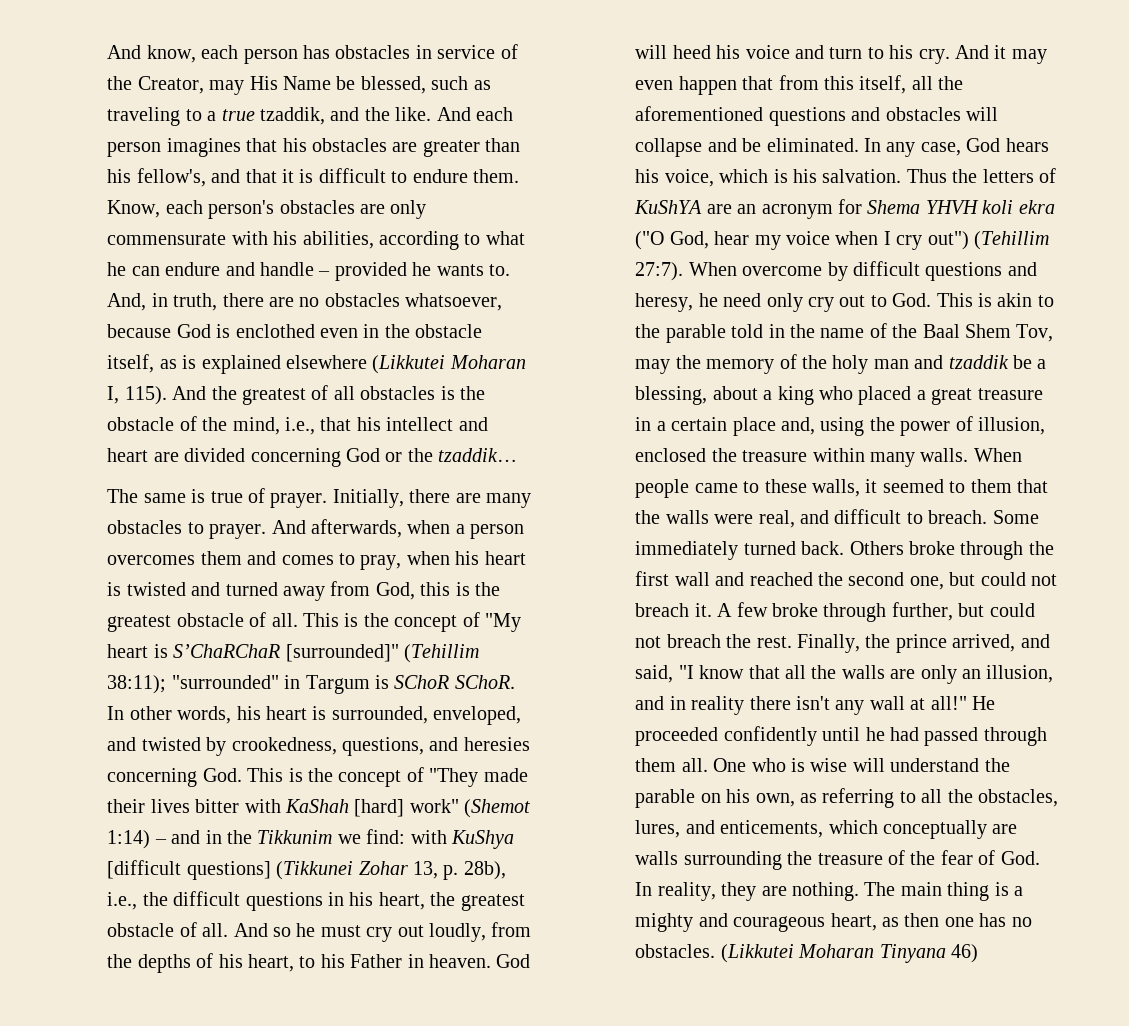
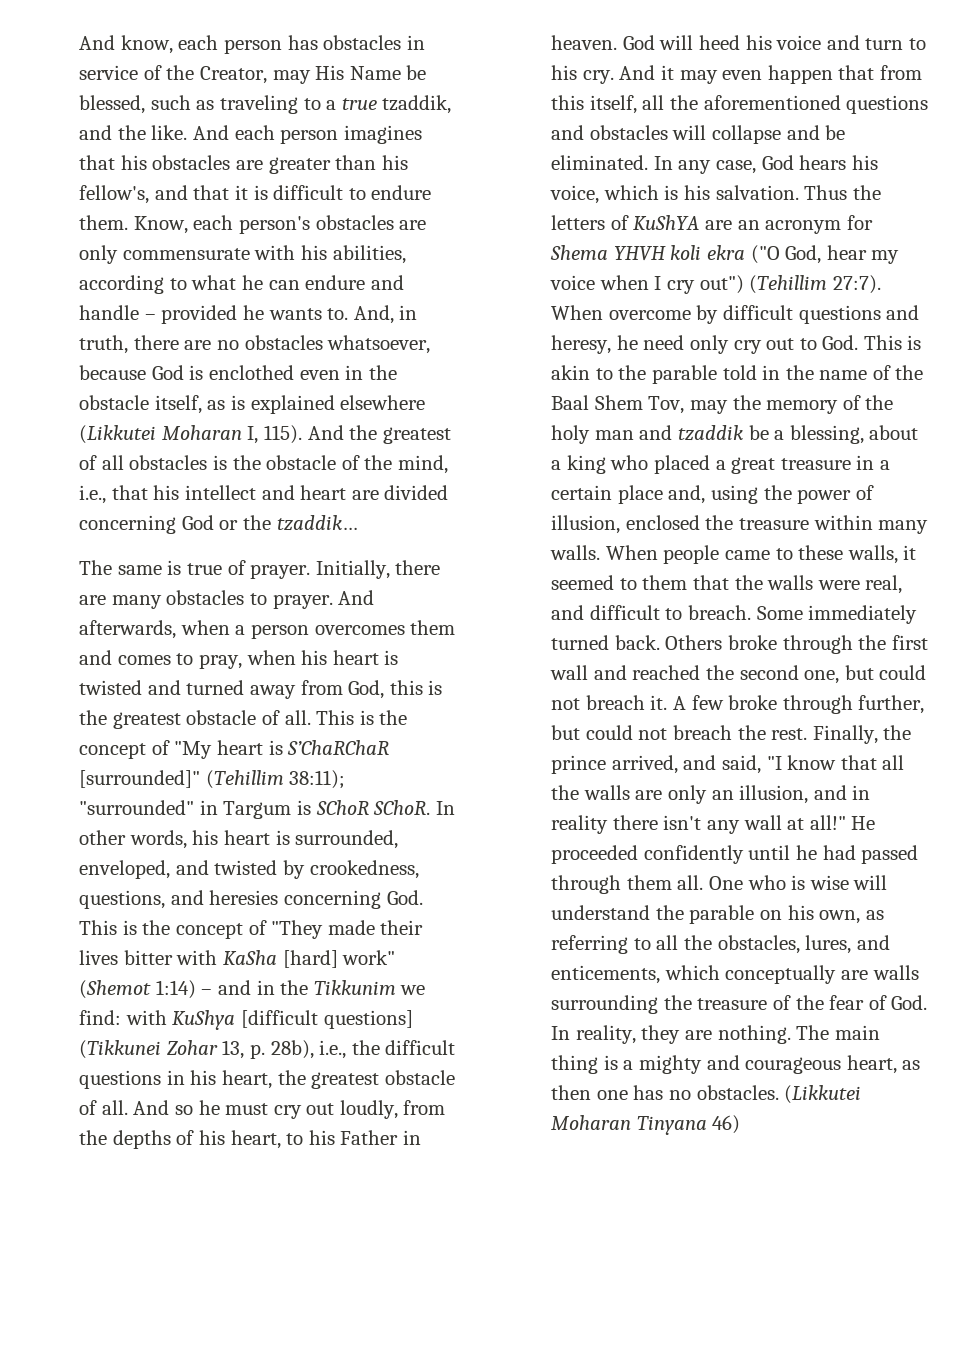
- In other words, his heart is surrounded, enveloped, and twisted by crookedness, questions, and heresies concerning God. This is the concept of "They made their lives bitter with KaShah [hard] work" (Shemot 1:14) – and in the Tikkunim we find: with KuShya [difficult questions] (Tikkunei Zohar 13, p. 28b), i.e., the difficult questions in his heart, the greatest obstacle of all.
+ In other words, his heart is surrounded, enveloped, and twisted by crookedness, questions, and heresies concerning God. This is the concept of "They made their lives bitter with KaSha [hard] work" (Shemot 1:14) – and in the Tikkunim we find: with KuShya [difficult questions] (Tikkunei Zohar 13, p. 28b), i.e., the difficult questions in his heart, the greatest obstacle of all.

